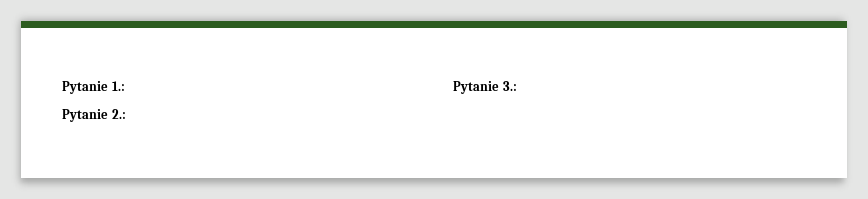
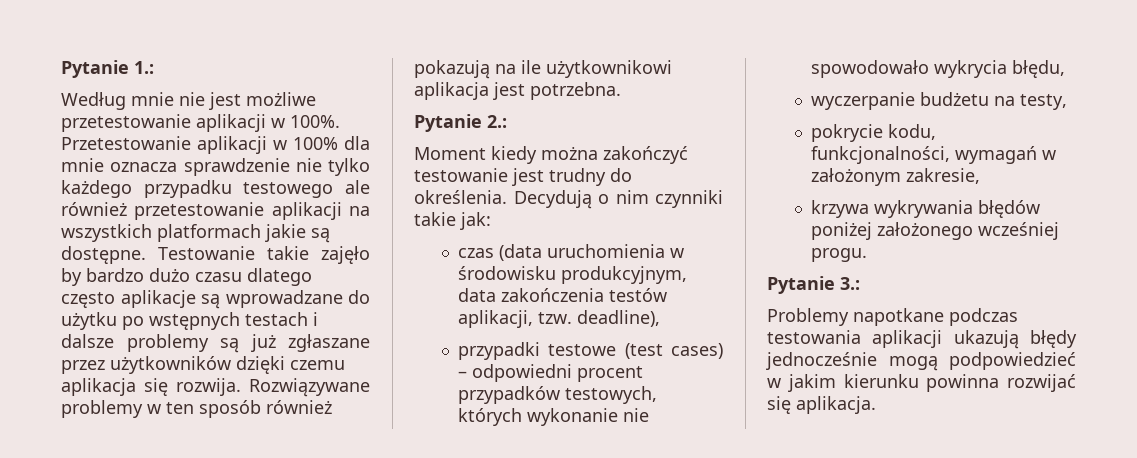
+ Według mnie nie jest możliwe przetestowanie aplikacji w 100%. Przetestowanie aplikacji w 100% dla mnie oznacza sprawdzenie nie tylko każdego przypadku testowego ale również przetestowanie aplikacji na wszystkich platformach jakie są dostępne. Testowanie takie zajęło by bardzo dużo czasu dlatego często aplikacje są wprowadzane do użytku po wstępnych testach i dalsze problemy są już zgłaszane przez użytkowników dzięki czemu aplikacja się rozwija. Rozwiązywane problemy w ten sposób również pokazują na ile użytkownikowi aplikacja jest potrzebna.
  Pytanie 2.:
+ Moment kiedy można zakończyć testowanie jest trudny do określenia. Decydują o nim czynniki takie jak:
+ czas (data uruchomienia w środowisku produkcyjnym, data zakończenia testów aplikacji, tzw. deadline),
+ przypadki testowe (test cases) – odpowiedni procent przypadków testowych, których wykonanie nie spowodowało wykrycia błędu,
+ wyczerpanie budżetu na testy,
+ pokrycie kodu, funkcjonalności, wymagań w założonym zakresie,
+ krzywa wykrywania błędów poniżej założonego wcześniej progu.
  Pytanie 3.:
+ Problemy napotkane podczas testowania aplikacji ukazują błędy jednocześnie mogą podpowiedzieć w jakim kierunku powinna rozwijać się aplikacja.

